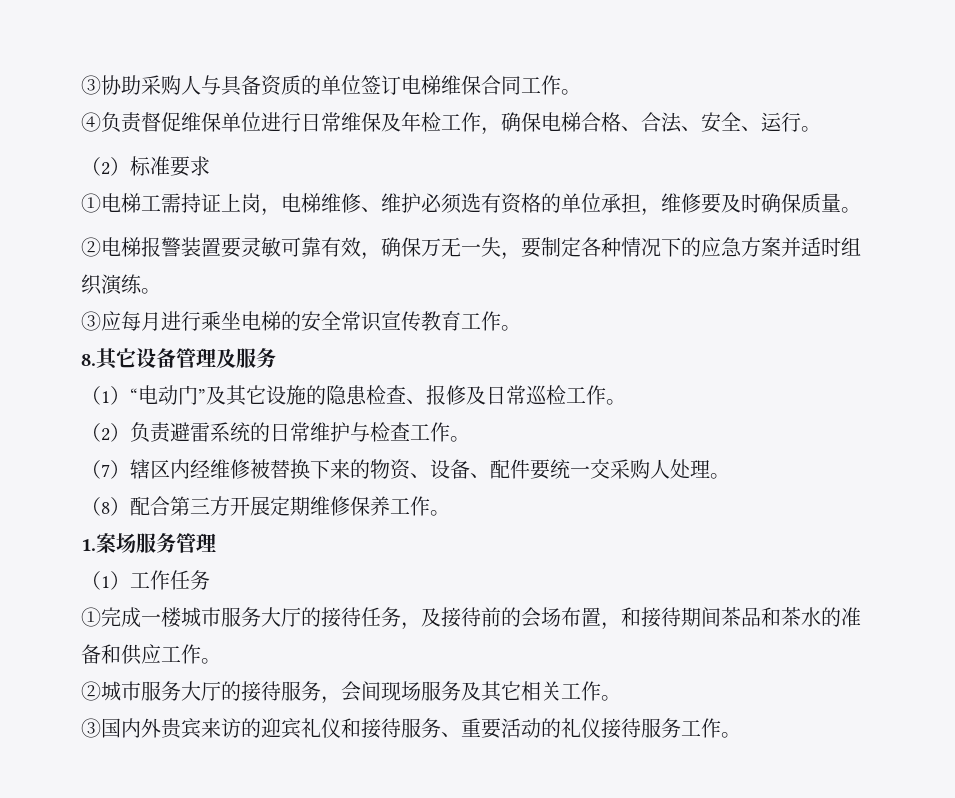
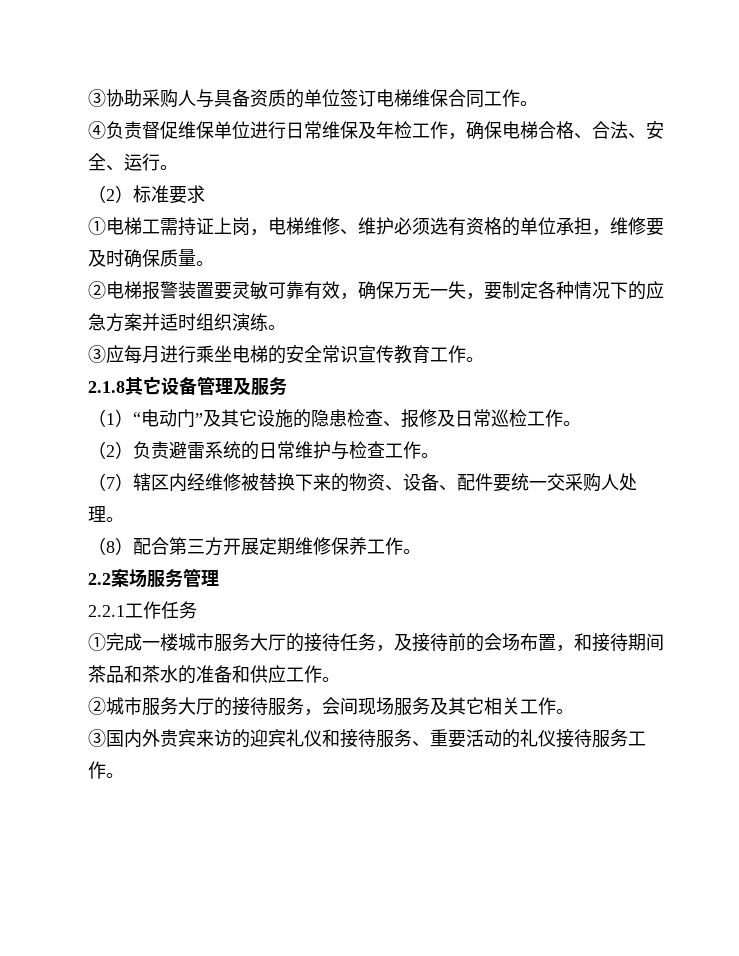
- 8.其它设备管理及服务
+ 2.1.8其它设备管理及服务
- 1.案场服务管理
+ 2.2案场服务管理
- （1）工作任务
+ 2.2.1工作任务

